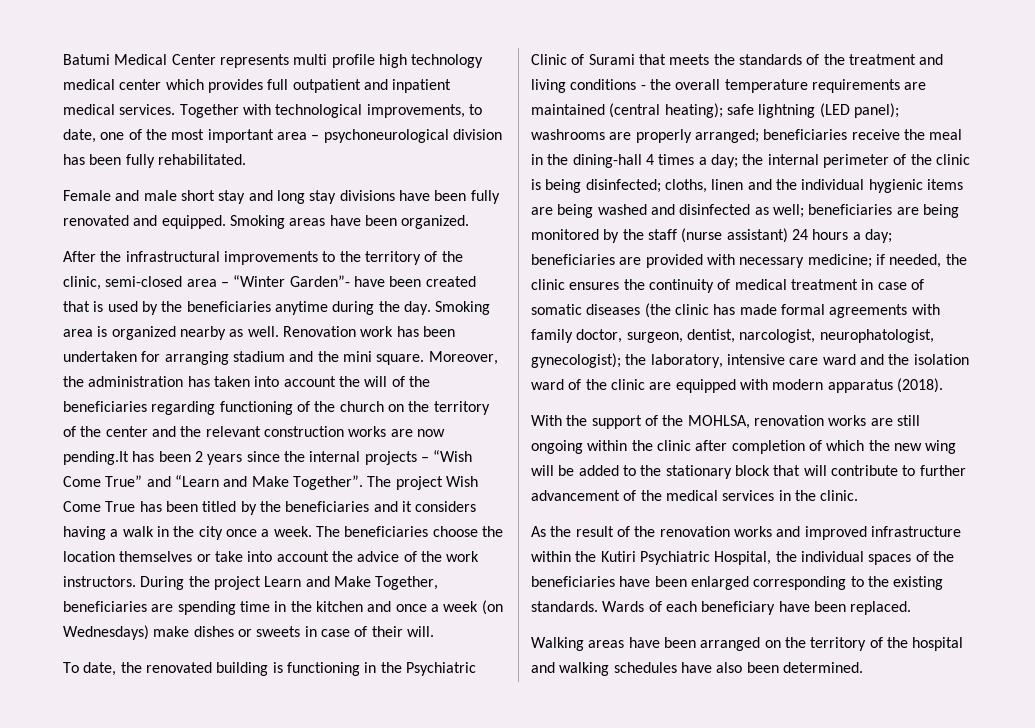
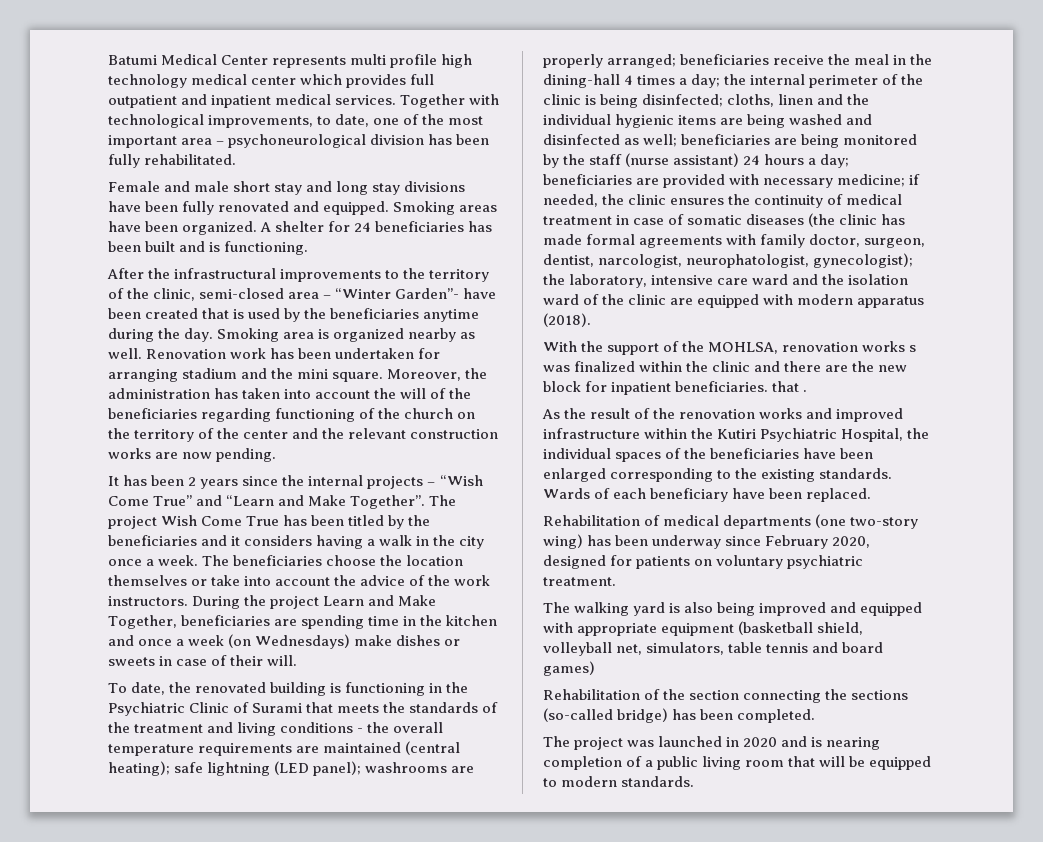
+ A shelter for 24 beneficiaries has been built and is functioning.
- Moreover, the administration has taken into account the will of the beneficiaries regarding functioning of the church on the territory of the center and the relevant construction works are now pending.It has been 2 years since the internal projects – “Wish Come True” and “Learn and Make Together”.
+ Moreover, the administration has taken into account the will of the beneficiaries regarding functioning of the church on the territory of the center and the relevant construction works are now pending.
+ It has been 2 years since the internal projects – “Wish Come True” and “Learn and Make Together”.
- With the support of the MOHLSA, renovation works are still ongoing within the clinic after completion of which the new wing will be added to the stationary block that will contribute to further advancement of the medical services in the clinic.
+ With the support of the MOHLSA, renovation works s was finalized within the clinic and there are the new block for inpatient beneficiaries. that .
- Walking areas have been arranged on the territory of the hospital and walking schedules have also been determined.
+ Rehabilitation of medical departments (one two-story wing) has been underway since February 2020, designed for patients on voluntary psychiatric treatment.
+ The walking yard is also being improved and equipped with appropriate equipment (basketball shield, volleyball net, simulators, table tennis and board games)
+ Rehabilitation of the section connecting the sections (so-called bridge) has been completed.
+ The project was launched in 2020 and is nearing completion of a public living room that will be equipped to modern standards.

